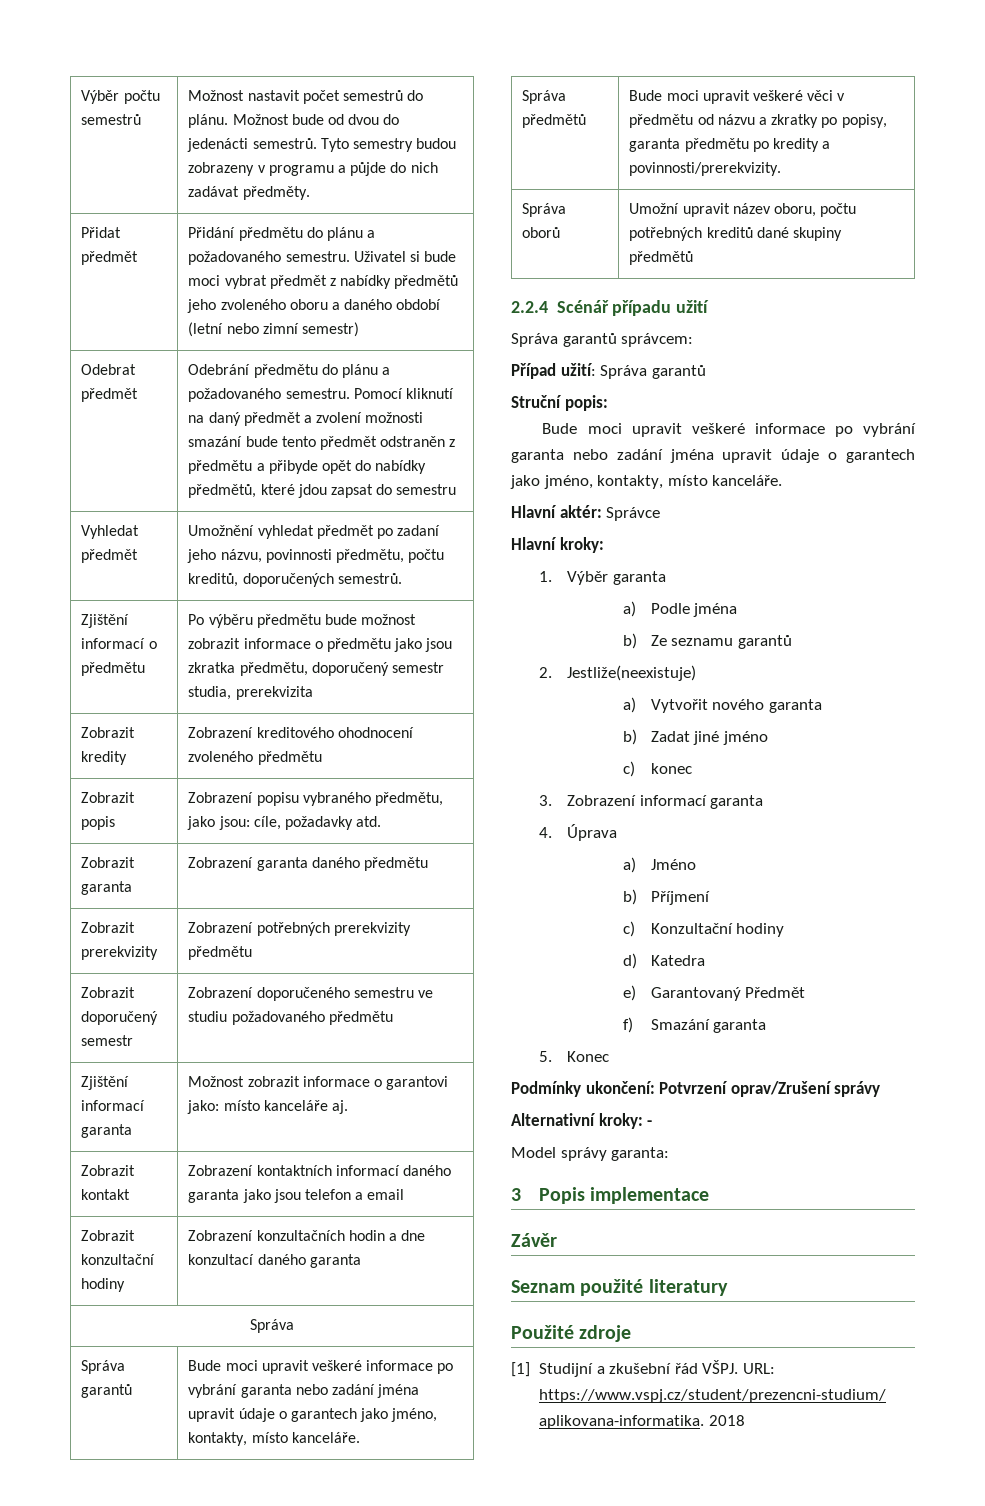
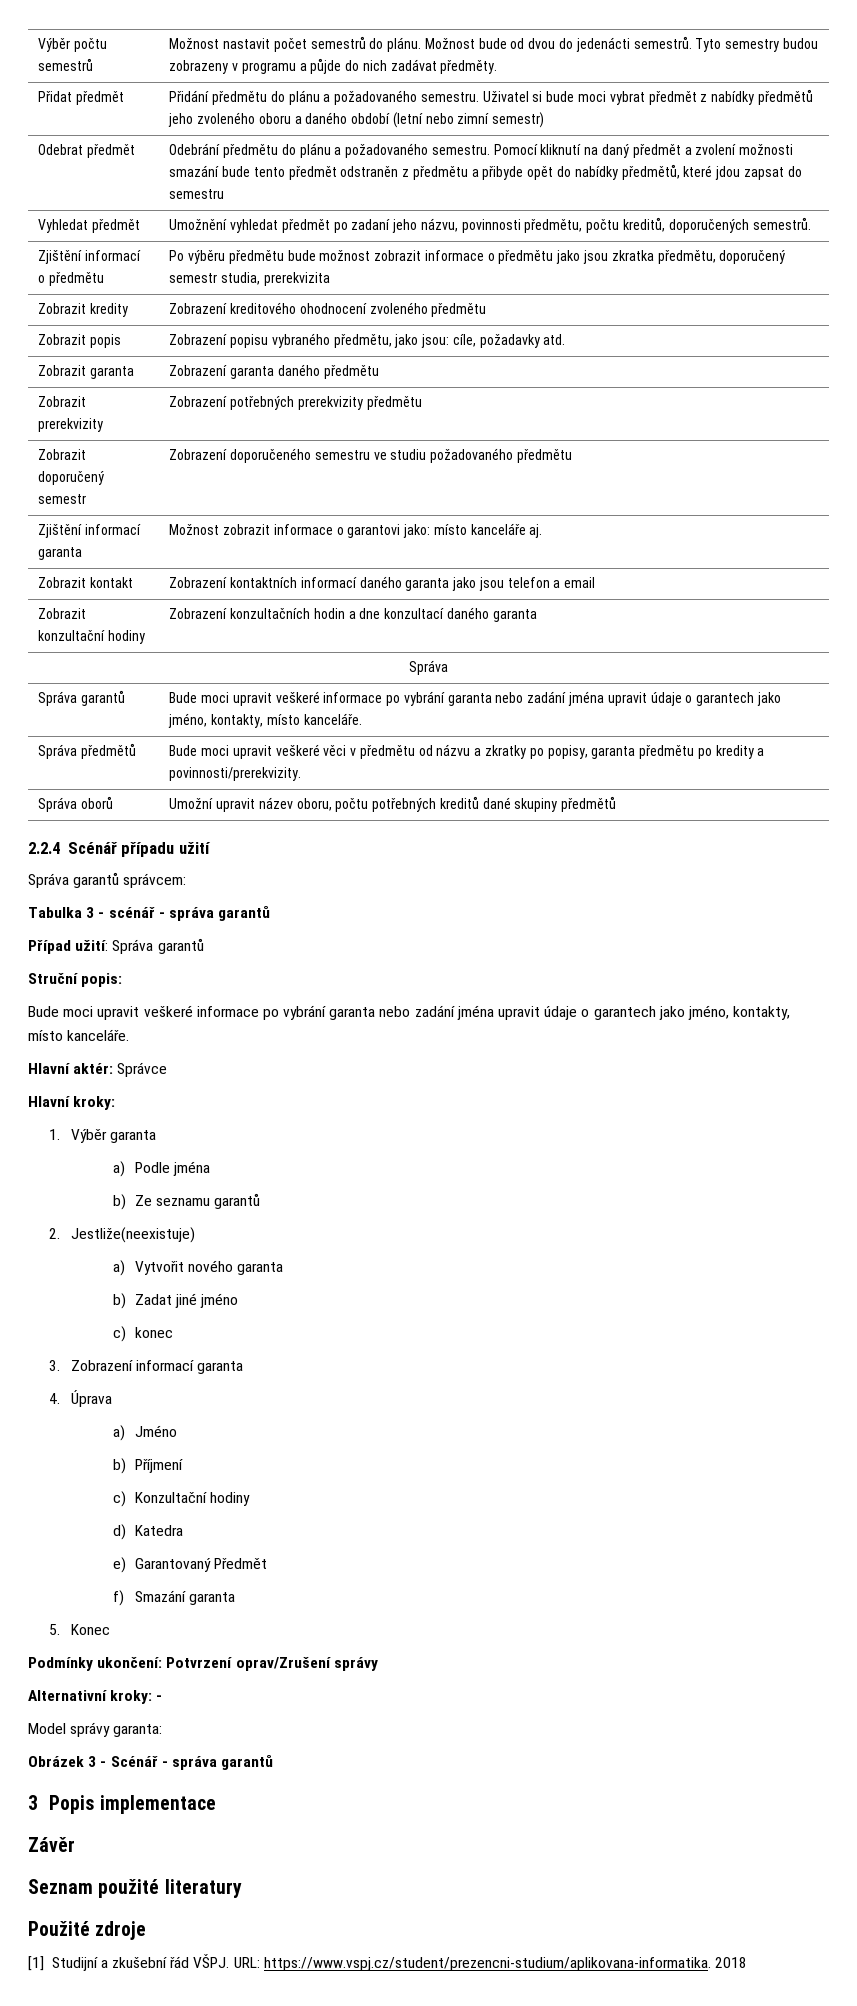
+ Tabulka 3 - scénář - správa garantů
+ Obrázek 3 - Scénář - správa garantů

